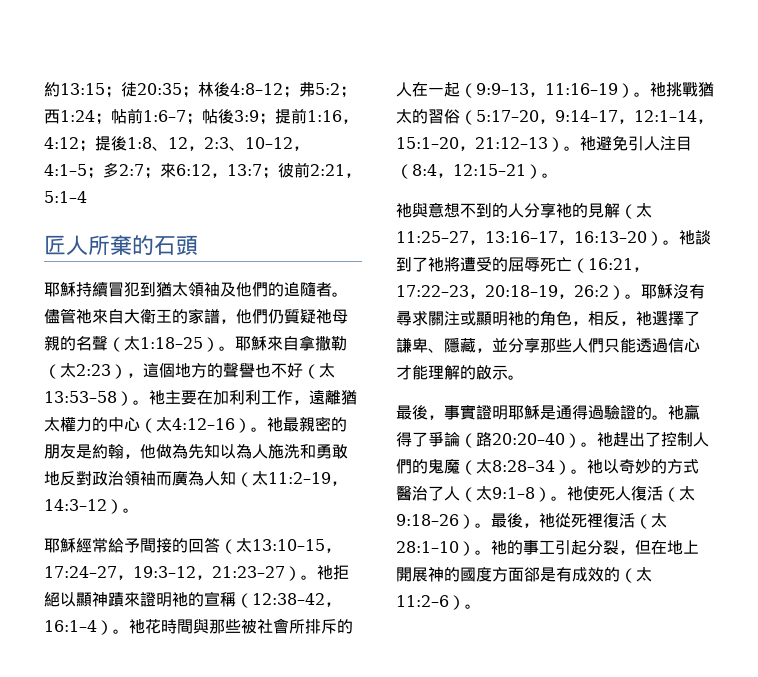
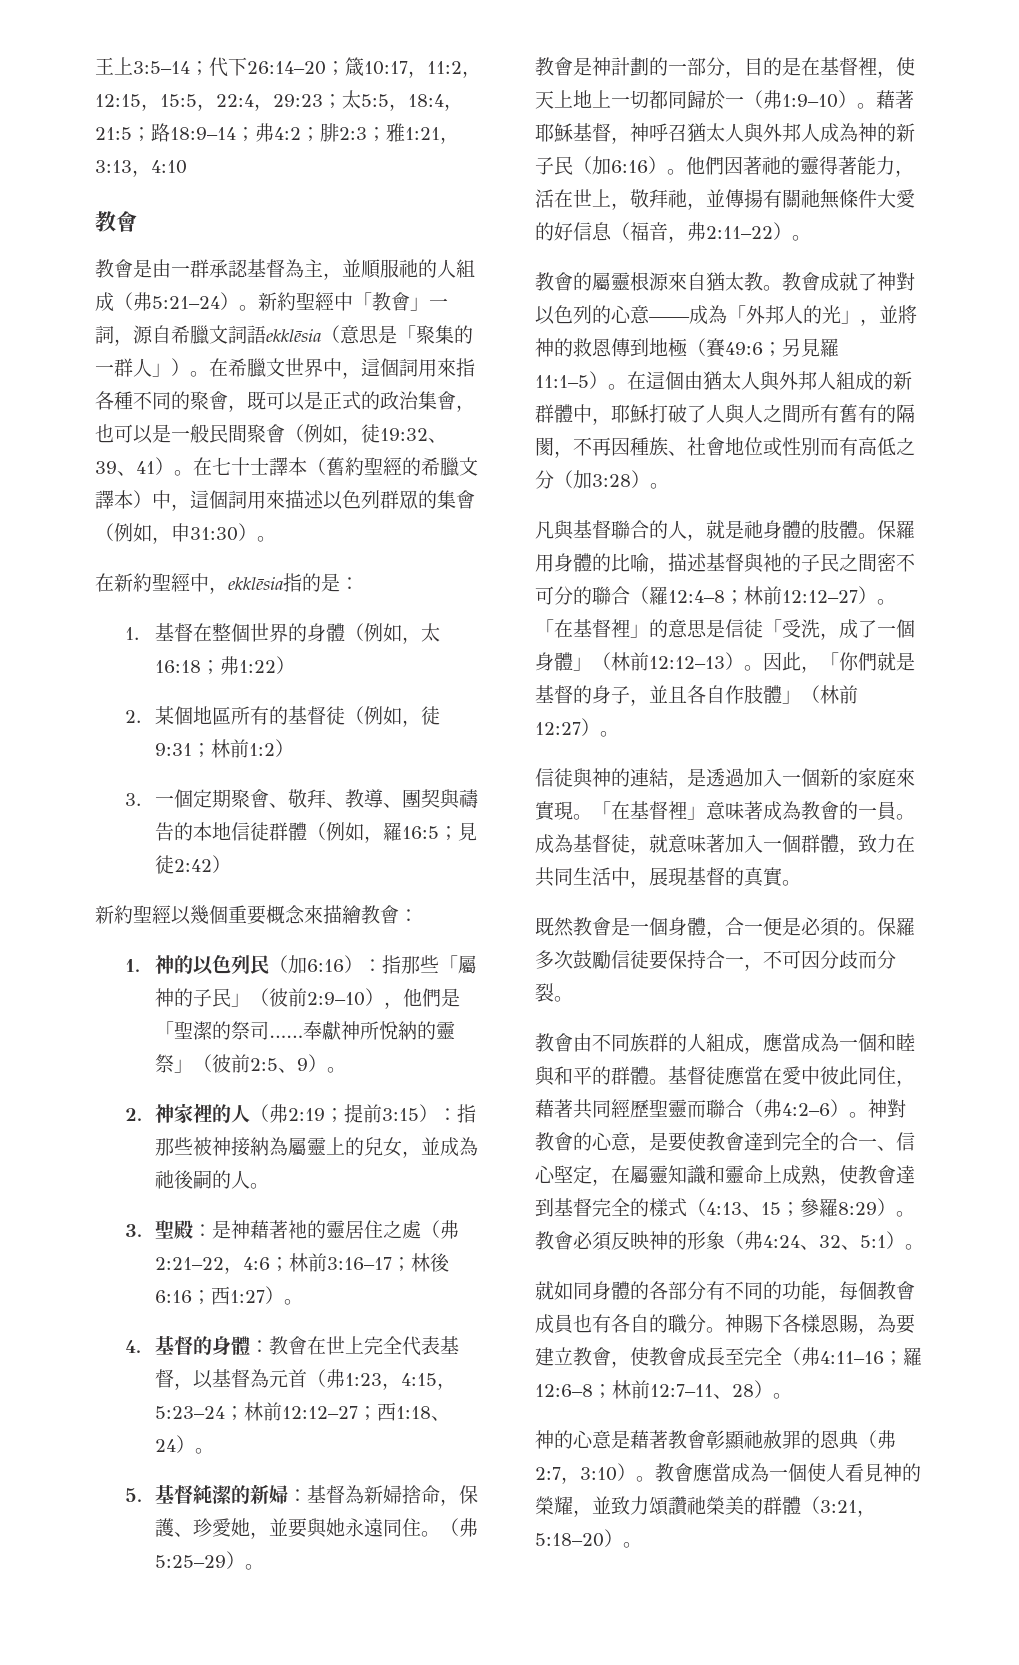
- 約13:15；徒20:35；林後4:8–12；弗5:2；西1:24；帖前1:6–7；帖後3:9；提前1:16，4:12；提後1:8、12，2:3、10–12，4:1–5；多2:7；來6:12，13:7；彼前2:21，5:1–4
- 匠人所棄的石頭
- 耶穌持續冒犯到猶太領袖及他們的追隨者。儘管祂來自大衛王的家譜，他們仍質疑祂母親的名聲（太1:18–25）。耶穌來自拿撒勒（太2:23），這個地方的聲譽也不好（太13:53–58）。衪主要在加利利工作，遠離猶太權力的中心（太4:12–16）。衪最親密的朋友是約翰，他做為先知以為人施洗和勇敢地反對政治領袖而廣為人知（太11:2–19，14:3–12）。
- 耶穌經常給予間接的回答（太13:10–15，17:24–27，19:3–12，21:23–27）。衪拒絕以顯神蹟來證明衪的宣稱（12:38–42，16:1–4）。衪花時間與那些被社會所排斥的人在一起（9:9–13，11:16–19）。衪挑戰猶太的習俗（5:17–20，9:14–17，12:1–14，15:1–20，21:12–13）。衪避免引人注目（8:4，12:15–21）。
- 衪與意想不到的人分享衪的見解（太11:25–27，13:16–17，16:13–20）。衪談到了衪將遭受的屈辱死亡（16:21，17:22–23，20:18–19，26:2）。耶穌沒有尋求關注或顯明衪的角色，相反，衪選擇了謙卑、隱藏，並分享那些人們只能透過信心才能理解的啟示。
- 最後，事實證明耶穌是通得過驗證的。衪贏得了爭論（路20:20–40）。衪趕出了控制人們的鬼魔（太8:28–34）。衪以奇妙的方式醫治了人（太9:1–8）。衪使死人復活（太9:18–26）。最後，衪從死裡復活（太28:1–10）。衪的事工引起分裂，但在地上開展神的國度方面郤是有成效的（太11:2–6）。
+ 王上3:5–14；代下26:14–20；箴10:17，11:2，12:15，15:5，22:4，29:23；太5:5，18:4，21:5；路18:9–14；弗4:2；腓2:3；雅1:21，3:13，4:10
+ 教會
+ 教會是由一群承認基督為主，並順服祂的人組成（弗5:21–24）。新約聖經中「教會」一詞，源自希臘文詞語ekklēsia（意思是「聚集的一群人」）。在希臘文世界中，這個詞用來指各種不同的聚會，既可以是正式的政治集會，也可以是一般民間聚會（例如，徒19:32、39、41）。在七十士譯本（舊約聖經的希臘文譯本）中，這個詞用來描述以色列群眾的集會（例如，申31:30）。
+ 在新約聖經中，ekklēsia指的是：
+ 1.基督在整個世界的身體（例如，太16:18；弗1:22）
+ 2.某個地區所有的基督徒（例如，徒9:31；林前1:2）
+ 3.一個定期聚會、敬拜、教導、團契與禱告的本地信徒群體（例如，羅16:5；見徒2:42）
+ 新約聖經以幾個重要概念來描繪教會：
+ 1.神的以色列民（加6:16）：指那些「屬神的子民」（彼前2:9–10），他們是「聖潔的祭司……奉獻神所悅納的靈祭」（彼前2:5、9）。
+ 2.神家裡的人（弗2:19；提前3:15）：指那些被神接納為屬靈上的兒女，並成為祂後嗣的人。
+ 3.聖殿：是神藉著衪的靈居住之處（弗2:21–22，4:6；林前3:16–17；林後6:16；西1:27）。
+ 4.基督的身體：教會在世上完全代表基督，以基督為元首（弗1:23，4:15，5:23–24；林前12:12–27；西1:18、24）。
+ 5.基督純潔的新婦：基督為新婦捨命，保護、珍愛她，並要與她永遠同住。（弗5:25–29）。
+ 教會是神計劃的一部分，目的是在基督裡，使天上地上一切都同歸於一（弗1:9–10）。藉著耶穌基督，神呼召猶太人與外邦人成為神的新子民（加6:16）。他們因著祂的靈得著能力，活在世上，敬拜祂，並傳揚有關祂無條件大愛的好信息（福音，弗2:11–22）。
+ 教會的屬靈根源來自猶太教。教會成就了神對以色列的心意——成為「外邦人的光」，並將神的救恩傳到地極（賽49:6；另見羅11:1–5）。在這個由猶太人與外邦人組成的新群體中，耶穌打破了人與人之間所有舊有的隔閡，不再因種族、社會地位或性別而有高低之分（加3:28）。
+ 凡與基督聯合的人，就是祂身體的肢體。保羅用身體的比喻，描述基督與衪的子民之間密不可分的聯合（羅12:4–8；林前12:12–27）。「在基督裡」的意思是信徒「受洗，成了一個身體」（林前12:12–13）。因此，「你們就是基督的身子，並且各自作肢體」（林前12:27）。
+ 信徒與神的連結，是透過加入一個新的家庭來實現。「在基督裡」意味著成為教會的一員。成為基督徒，就意味著加入一個群體，致力在共同生活中，展現基督的真實。
+ 既然教會是一個身體，合一便是必須的。保羅多次鼓勵信徒要保持合一，不可因分歧而分裂。
+ 教會由不同族群的人組成，應當成為一個和睦與和平的群體。基督徒應當在愛中彼此同住，藉著共同經歷聖靈而聯合（弗4:2–6）。神對教會的心意，是要使教會達到完全的合一、信心堅定，在屬靈知識和靈命上成熟，使教會達到基督完全的樣式（4:13、15；參羅8:29）。教會必須反映神的形象（弗4:24、32、5:1）。
+ 就如同身體的各部分有不同的功能，每個教會成員也有各自的職分。神賜下各樣恩賜，為要建立教會，使教會成長至完全（弗4:11–16；羅12:6–8；林前12:7–11、28）。
+ 神的心意是藉著教會彰顯祂赦罪的恩典（弗2:7，3:10）。教會應當成為一個使人看見神的榮耀，並致力頌讚祂榮美的群體（3:21，5:18–20）。

